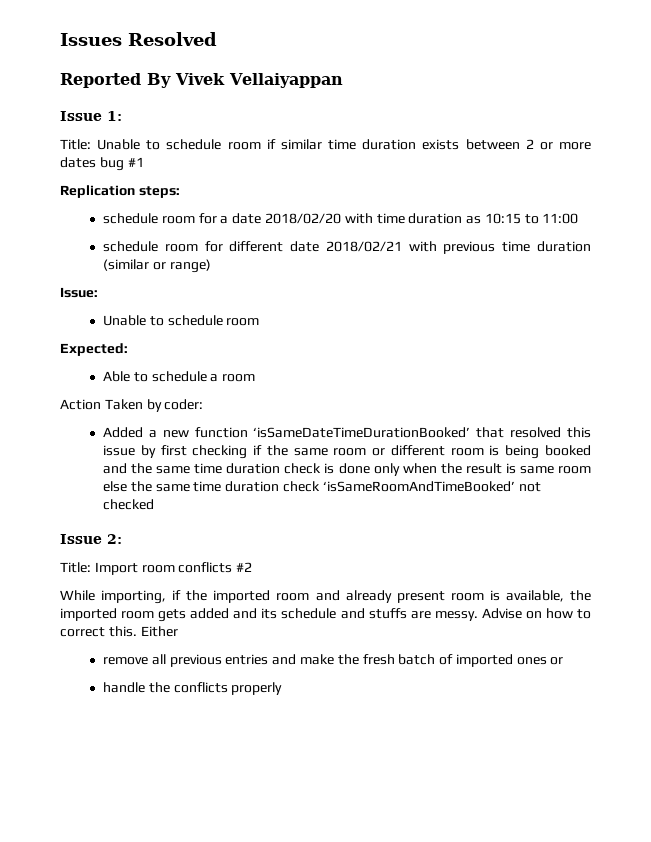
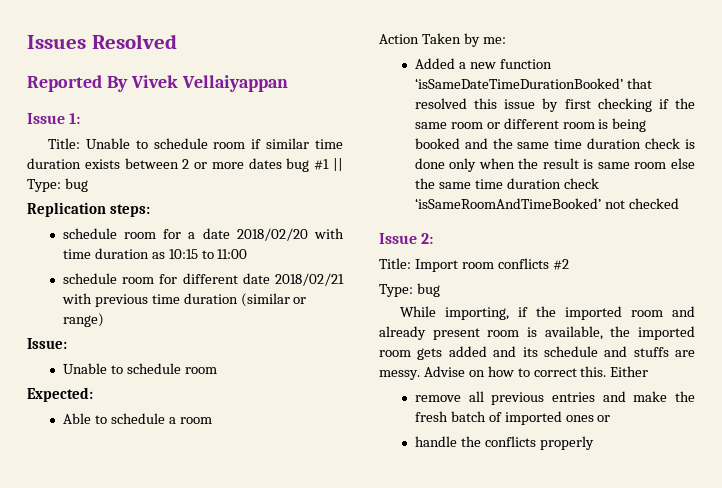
- Title: Unable to schedule room if similar time duration exists between 2 or more dates bug #1
+ Title: Unable to schedule room if similar time duration exists between 2 or more dates bug #1 || Type: bug
- Action Taken by coder:
+ Action Taken by me:
  Title: Import room conflicts #2
+ Type: bug

